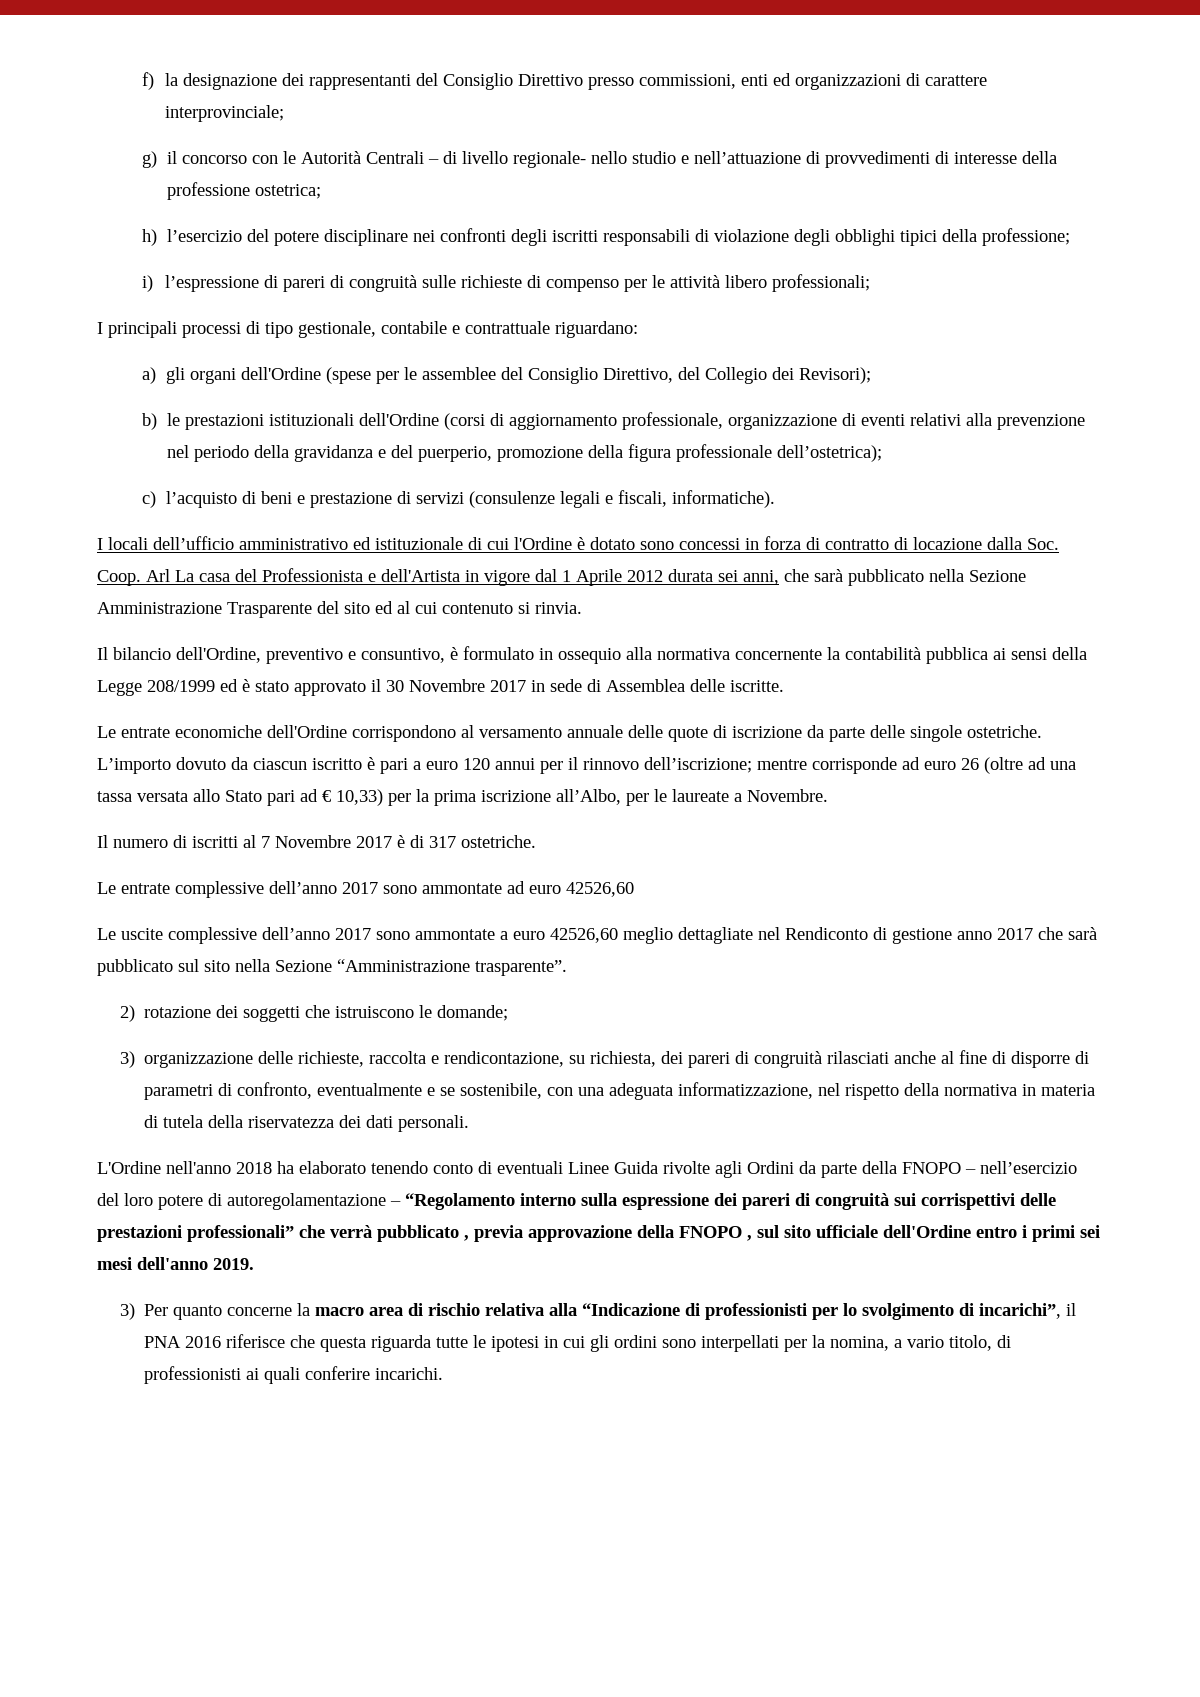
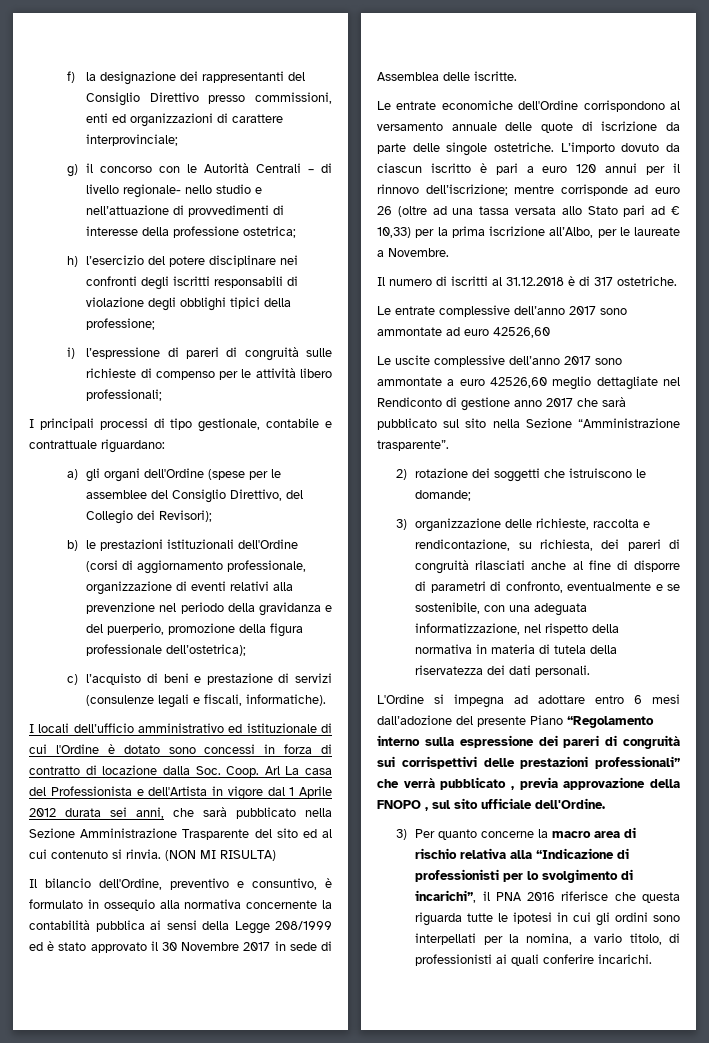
+ (NON MI RISULTA)
- Il numero di iscritti al 7 Novembre 2017 è di 317 ostetriche.
+ Il numero di iscritti al 31.12.2018 è di 317 ostetriche.
- L'Ordine nell'anno 2018 ha elaborato tenendo conto di eventuali Linee Guida rivolte agli Ordini da parte della FNOPO – nell’esercizio del loro potere di autoregolamentazione – “Regolamento interno sulla espressione dei pareri di congruità sui corrispettivi delle prestazioni professionali” che verrà pubblicato , previa approvazione della FNOPO , sul sito ufficiale dell'Ordine entro i primi sei mesi dell'anno 2019.
+ L'Ordine si impegna ad adottare entro 6 mesi dall’adozione del presente Piano “Regolamento interno sulla espressione dei pareri di congruità sui corrispettivi delle prestazioni professionali” che verrà pubblicato , previa approvazione della FNOPO , sul sito ufficiale dell'Ordine.

